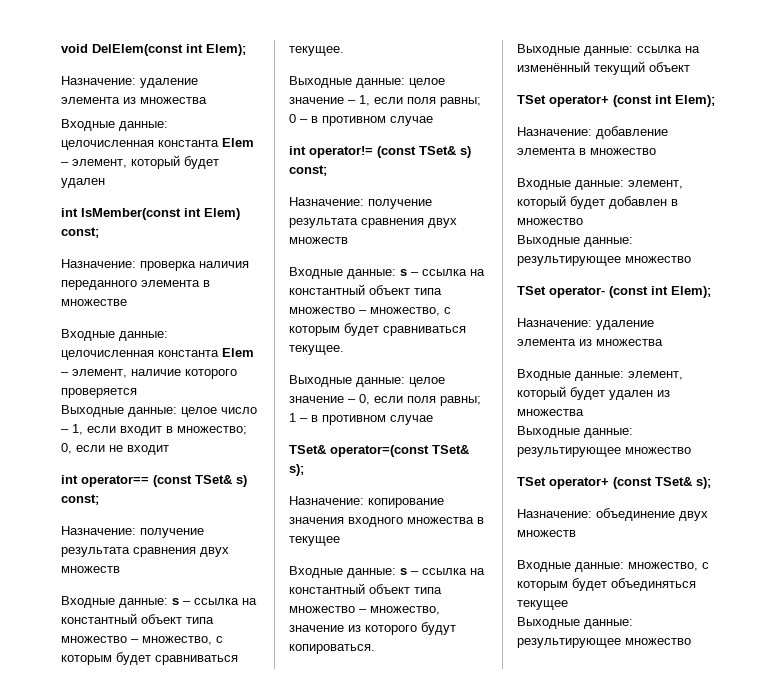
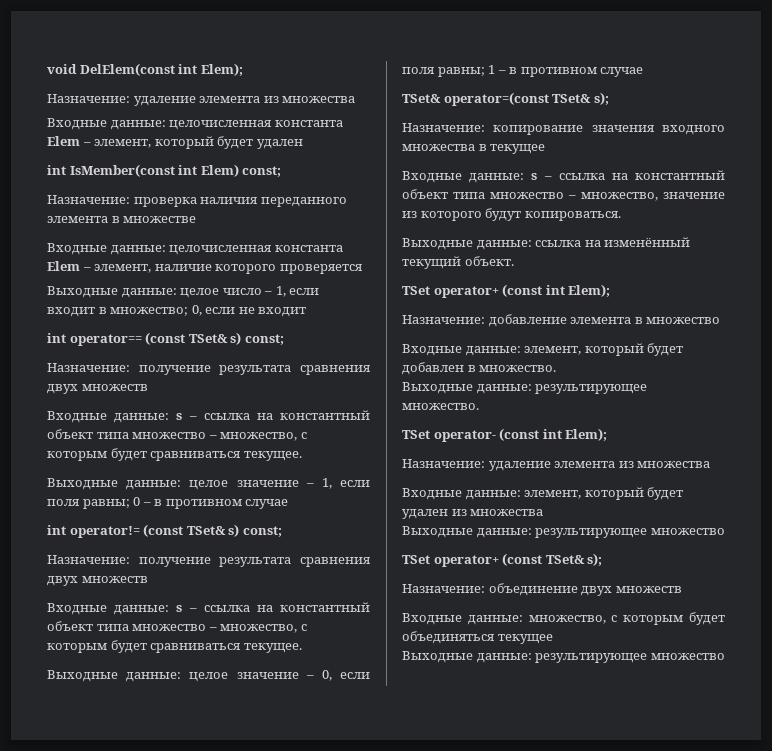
- Выходные данные: ссылка на изменённый текущий объект
+ Выходные данные: ссылка на изменённый текущий объект.
- Входные данные: элемент, который будет добавлен в множество
- Выходные данные: результирующее множество
+ Входные данные: элемент, который будет добавлен в множество.
+ Выходные данные: результирующее множество.

